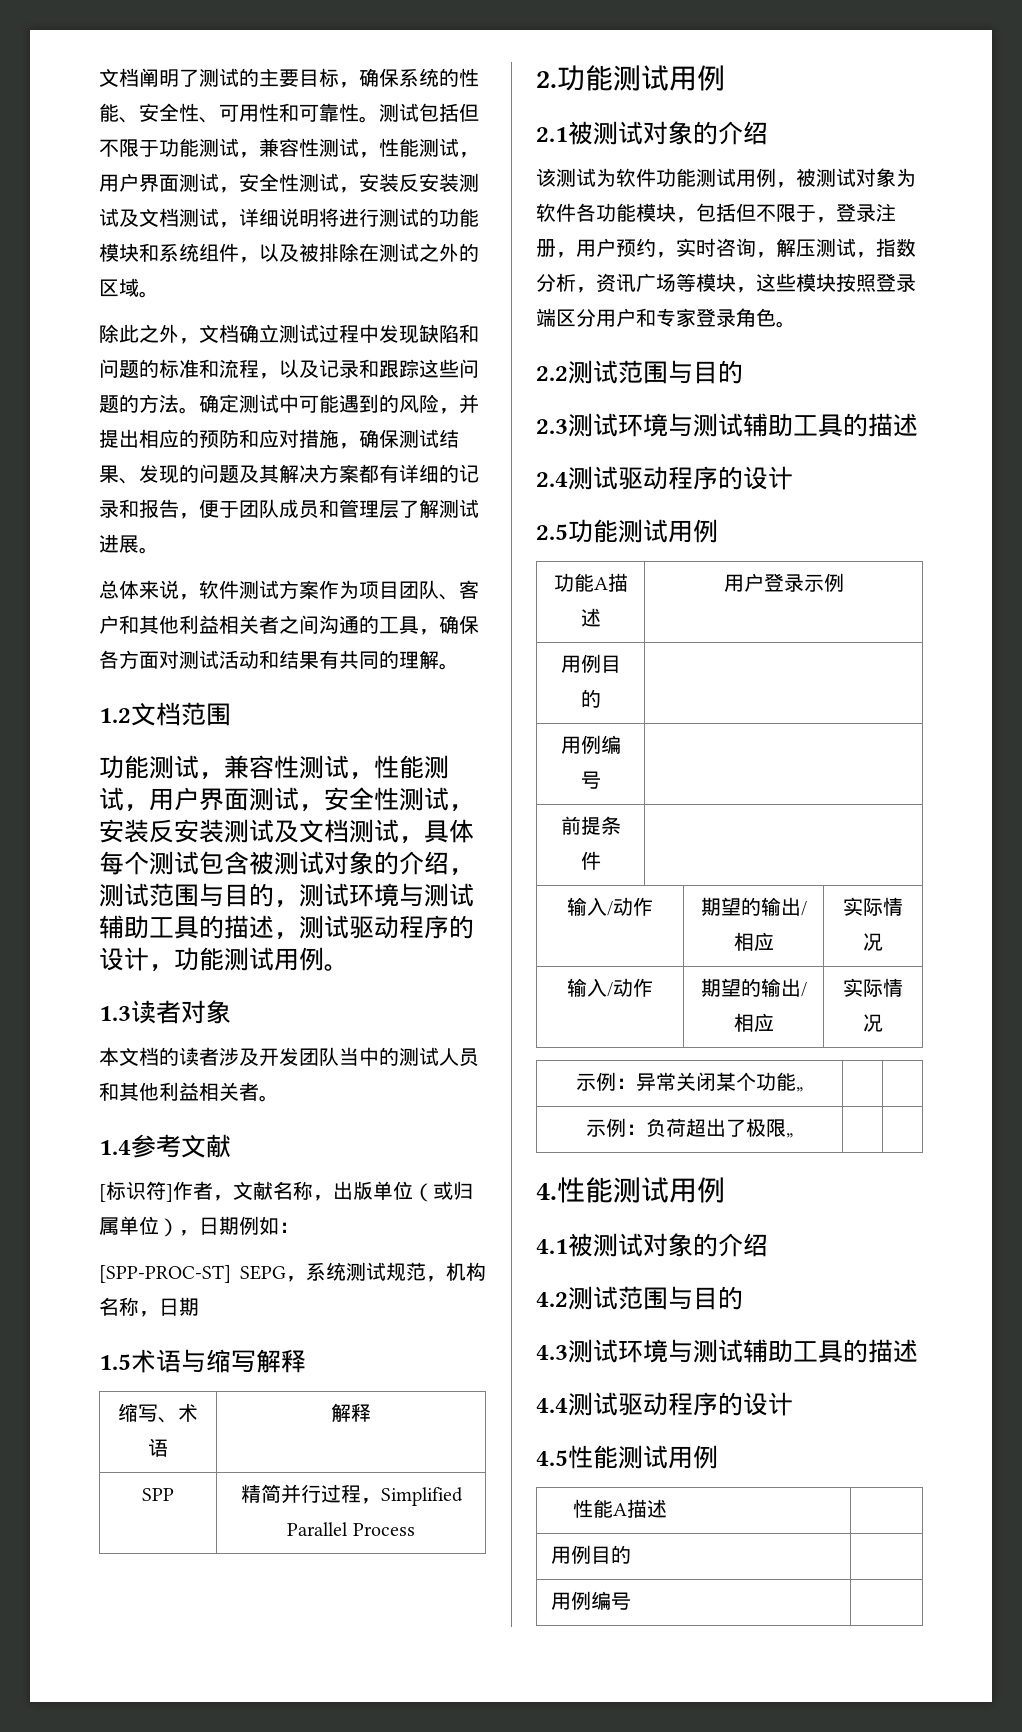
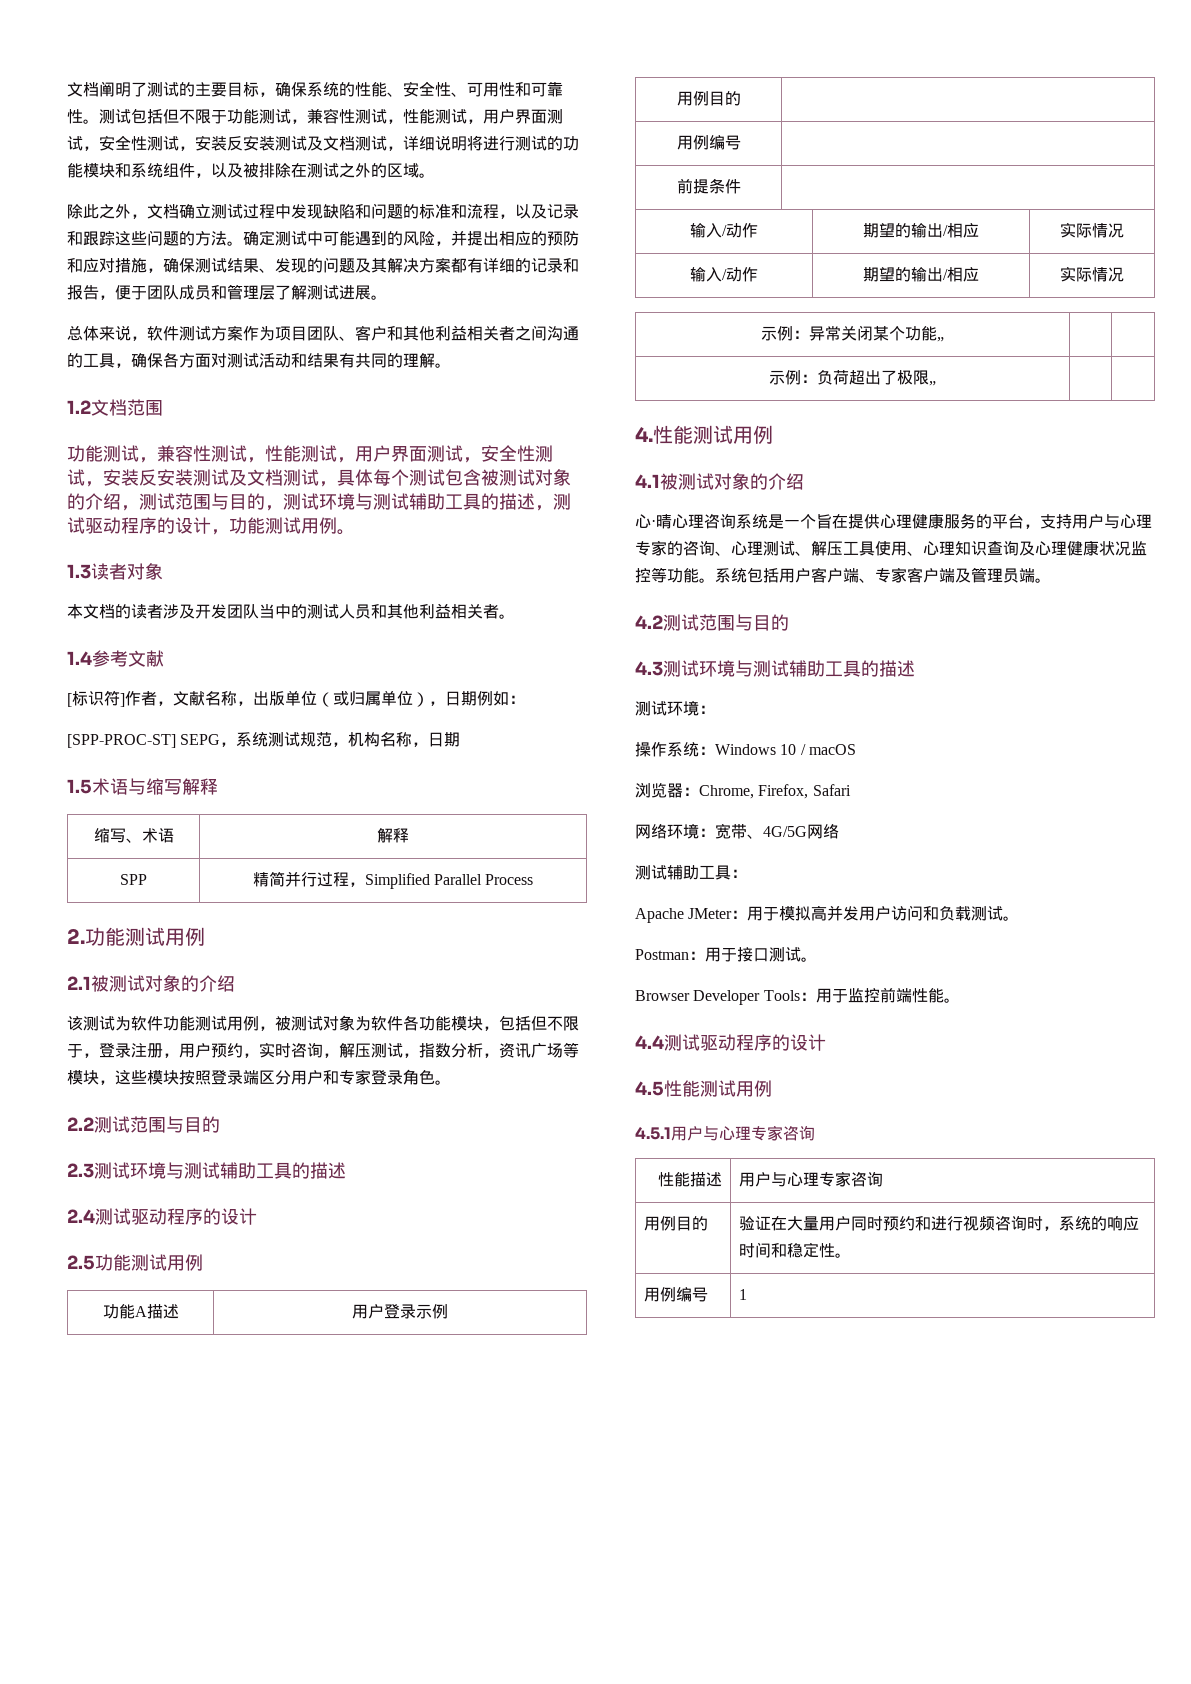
+ 心·晴心理咨询系统是一个旨在提供心理健康服务的平台，支持用户与心理专家的咨询、心理测试、解压工具使用、心理知识查询及心理健康状况监控等功能。系统包括用户客户端、专家客户端及管理员端。
+ 测试环境：
+ 操作系统：Windows 10 / macOS
+ 浏览器：Chrome, Firefox, Safari
+ 网络环境：宽带、4G/5G网络
+ 测试辅助工具：
+ Apache JMeter：用于模拟高并发用户访问和负载测试。
+ Postman：用于接口测试。
+ Browser Developer Tools：用于监控前端性能。
- 性能A描述 |
- 用例目的 |
- 用例编号 |
+ 4.5.1用户与心理专家咨询
+ 性能描述 | 用户与心理专家咨询
+ 用例目的 | 验证在大量用户同时预约和进行视频咨询时，系统的响应时间和稳定性。
+ 用例编号 | 1

